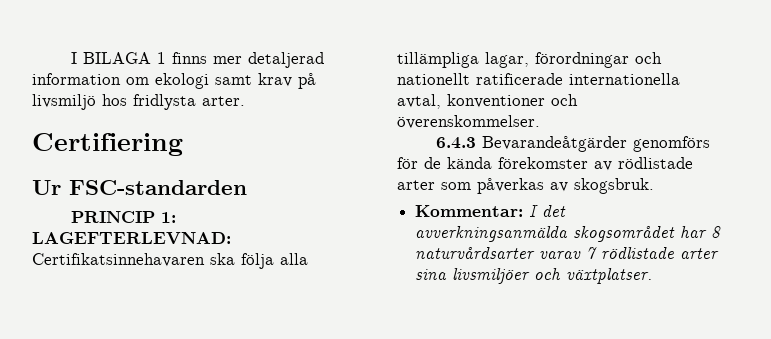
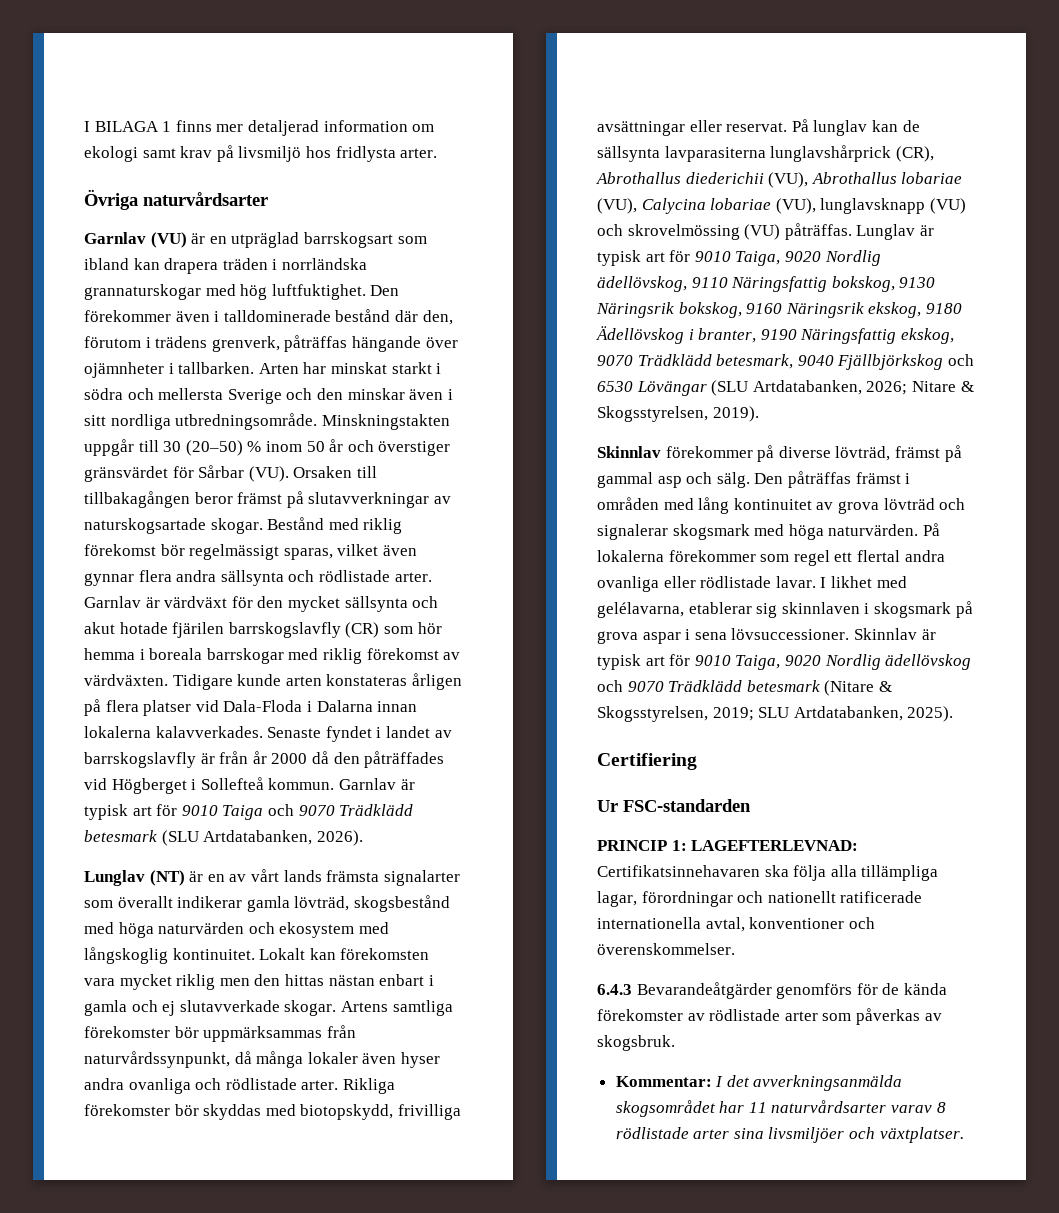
+ Övriga naturvårdsarter
+ Garnlav (VU) är en utpräglad barrskogsart som ibland kan drapera träden i norrländska grannaturskogar med hög luftfuktighet. Den förekommer även i talldominerade bestånd där den, förutom i trädens grenverk, påträffas hängande över ojämnheter i tallbarken. Arten har minskat starkt i södra och mellersta Sverige och den minskar även i sitt nordliga utbredningsområde. Minskningstakten uppgår till 30 (20–50) % inom 50 år och överstiger gränsvärdet för Sårbar (VU). Orsaken till tillbakagången beror främst på slutavverkningar av naturskogsartade skogar. Bestånd med riklig förekomst bör regelmässigt sparas, vilket även gynnar flera andra sällsynta och rödlistade arter. Garnlav är värdväxt för den mycket sällsynta och akut hotade fjärilen barrskogslavfly (CR) som hör hemma i boreala barrskogar med riklig förekomst av värdväxten. Tidigare kunde arten konstateras årligen på flera platser vid Dala-Floda i Dalarna innan lokalerna kalavverkades. Senaste fyndet i landet av barrskogslavfly är från år 2000 då den påträffades vid Högberget i Sollefteå kommun. Garnlav är typisk art för 9010 Taiga och 9070 Trädklädd betesmark (SLU Artdatabanken, 2026).
+ Lunglav (NT) är en av vårt lands främsta signalarter som överallt indikerar gamla lövträd, skogsbestånd med höga naturvärden och ekosystem med långskoglig kontinuitet. Lokalt kan förekomsten vara mycket riklig men den hittas nästan enbart i gamla och ej slutavverkade skogar. Artens samtliga förekomster bör uppmärksammas från naturvårdssynpunkt, då många lokaler även hyser andra ovanliga och rödlistade arter. Rikliga förekomster bör skyddas med biotopskydd, frivilliga avsättningar eller reservat. På lunglav kan de sällsynta lavparasiterna lunglavshårprick (CR), Abrothallus diederichii (VU), Abrothallus lobariae (VU), Calycina lobariae (VU), lunglavsknapp (VU) och skrovelmössing (VU) påträffas. Lunglav är typisk art för 9010 Taiga, 9020 Nordlig ädellövskog, 9110 Näringsfattig bokskog, 9130 Näringsrik bokskog, 9160 Näringsrik ekskog, 9180 Ädellövskog i branter, 9190 Näringsfattig ekskog, 9070 Trädklädd betesmark, 9040 Fjällbjörkskog och 6530 Lövängar (SLU Artdatabanken, 2026; Nitare & Skogsstyrelsen, 2019).
+ Skinnlav förekommer på diverse lövträd, främst på gammal asp och sälg. Den påträffas främst i områden med lång kontinuitet av grova lövträd och signalerar skogsmark med höga naturvärden. På lokalerna förekommer som regel ett flertal andra ovanliga eller rödlistade lavar. I likhet med gelélavarna, etablerar sig skinnlaven i skogsmark på grova aspar i sena lövsuccessioner. Skinnlav är typisk art för 9010 Taiga, 9020 Nordlig ädellövskog och 9070 Trädklädd betesmark (Nitare & Skogsstyrelsen, 2019; SLU Artdatabanken, 2025).
- Kommentar: I det avverkningsanmälda skogsområdet har 8 naturvårdsarter varav 7 rödlistade arter sina livsmiljöer och växtplatser.
+ Kommentar: I det avverkningsanmälda skogsområdet har 11 naturvårdsarter varav 8 rödlistade arter sina livsmiljöer och växtplatser.

